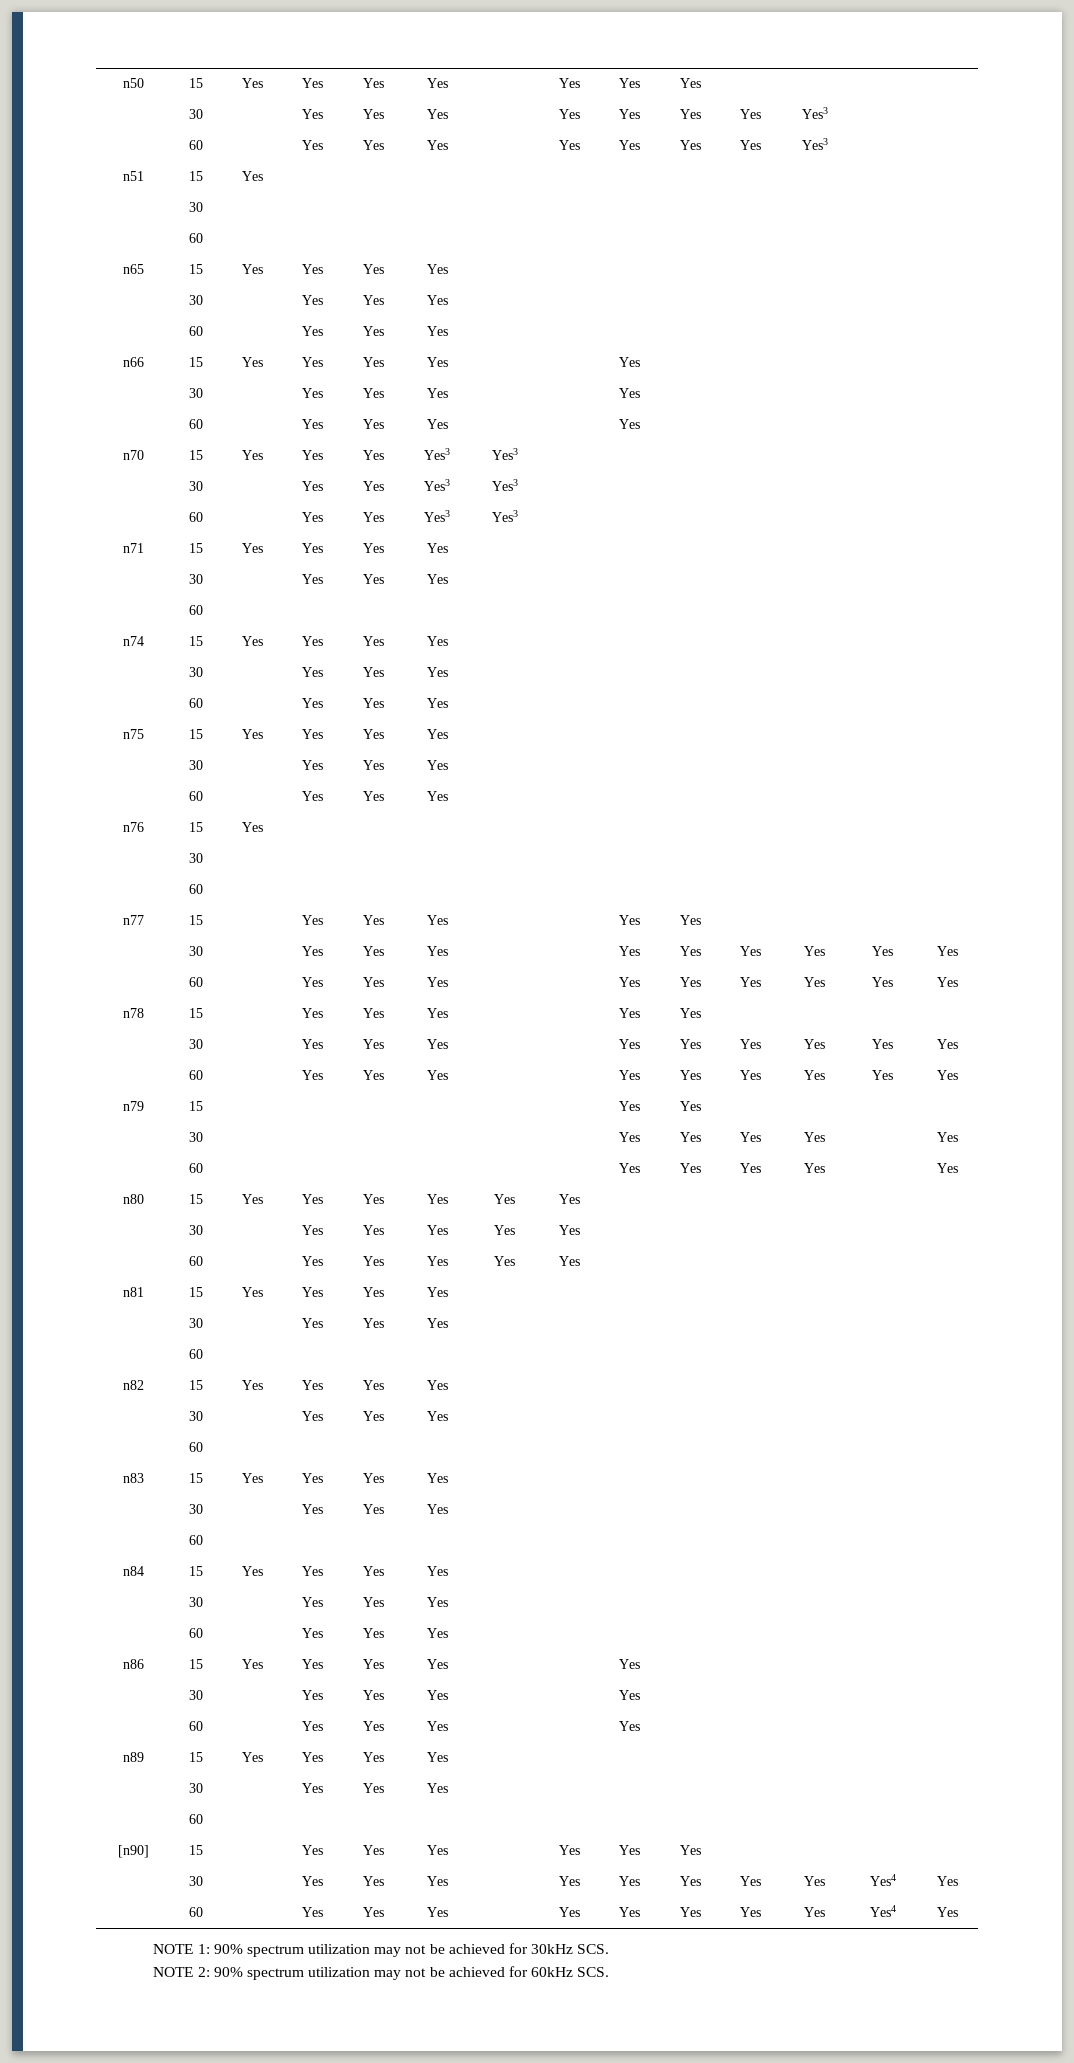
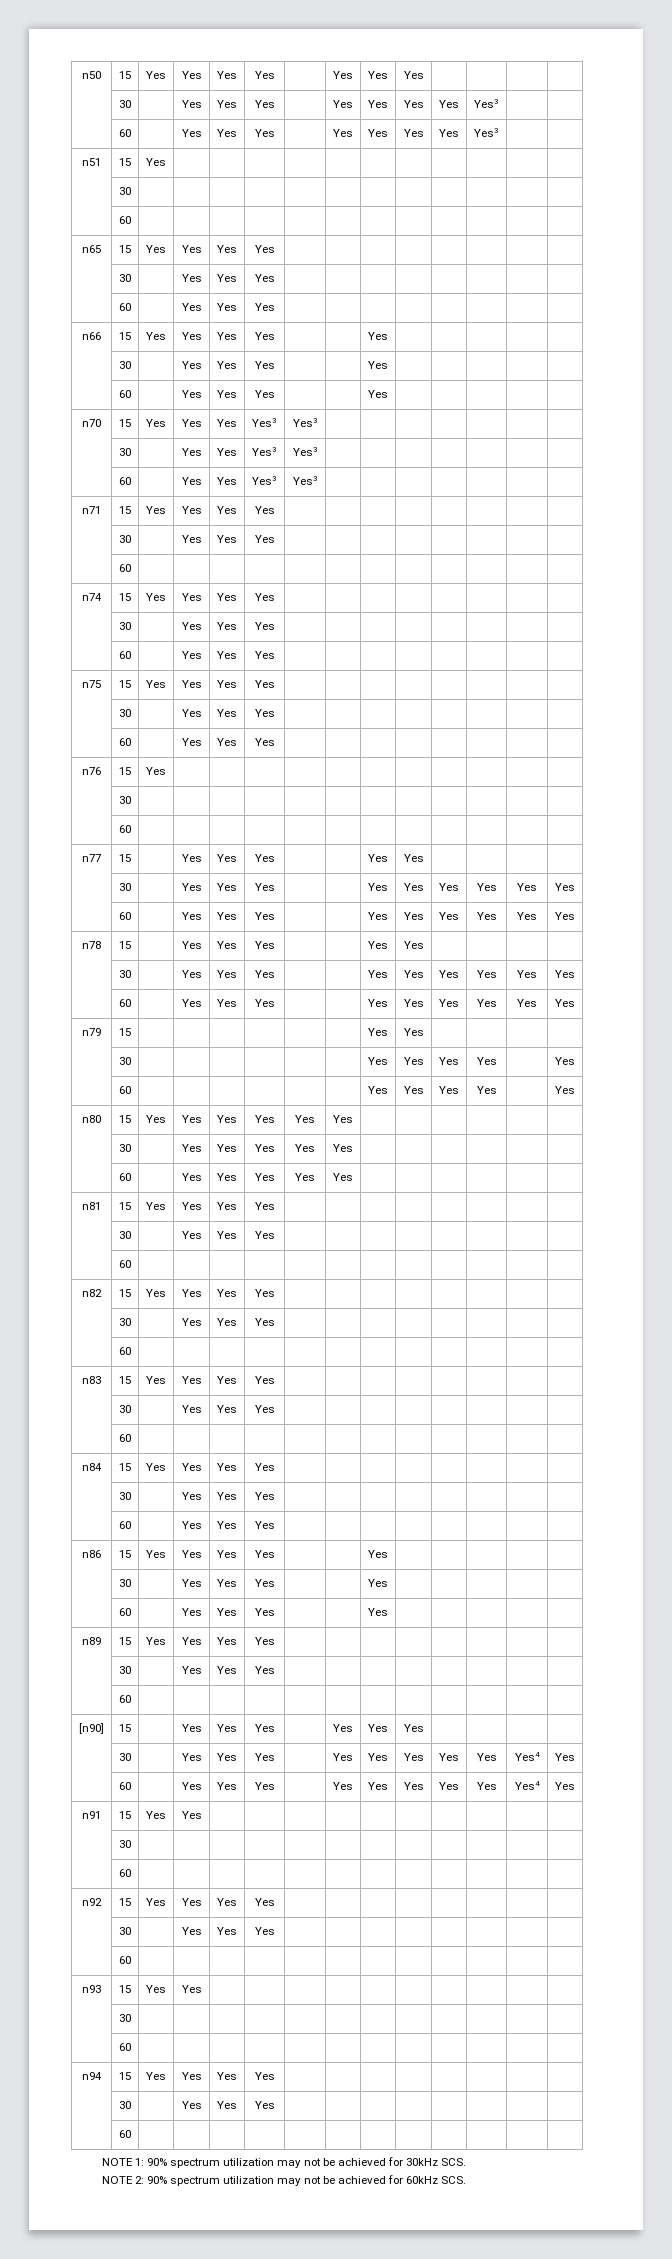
+ n91 | 15 | Yes | Yes | | | | | | | | | |
+ | 30 | | | | | | | | | | | |
+ | 60 | | | | | | | | | | | |
+ n92 | 15 | Yes | Yes | Yes | Yes | | | | | | | |
+ | 30 | | Yes | Yes | Yes | | | | | | | |
+ | 60 | | | | | | | | | | | |
+ n93 | 15 | Yes | Yes | | | | | | | | | |
+ | 30 | | | | | | | | | | | |
+ | 60 | | | | | | | | | | | |
+ n94 | 15 | Yes | Yes | Yes | Yes | | | | | | | |
+ | 30 | | Yes | Yes | Yes | | | | | | | |
+ | 60 | | | | | | | | | | | |

